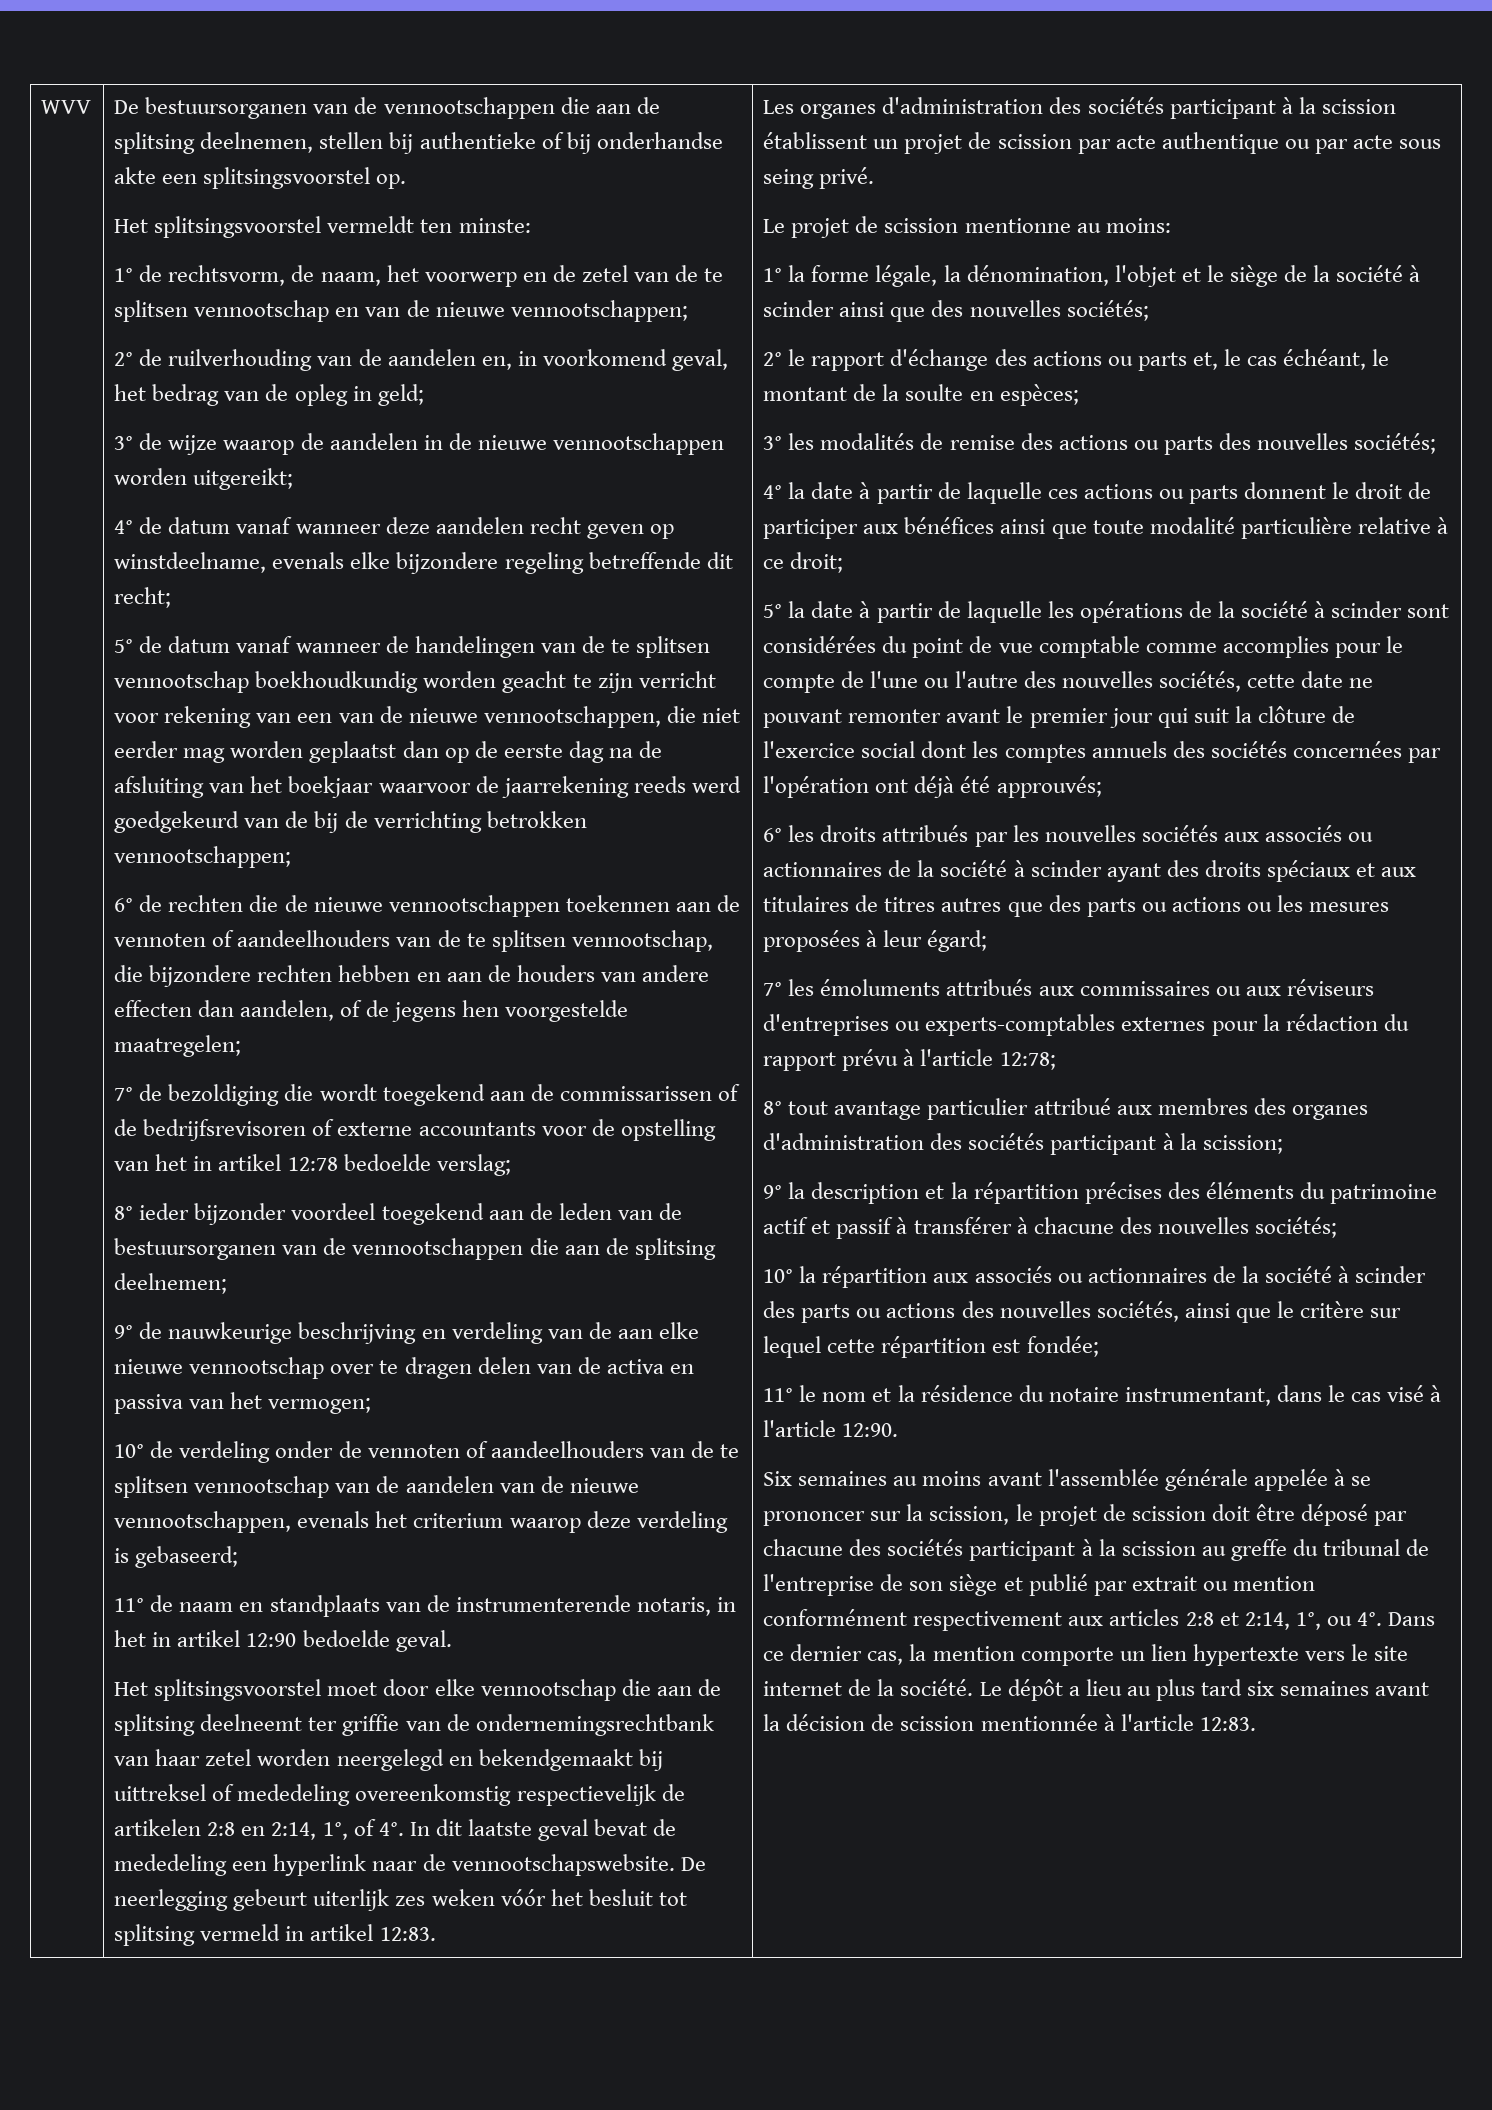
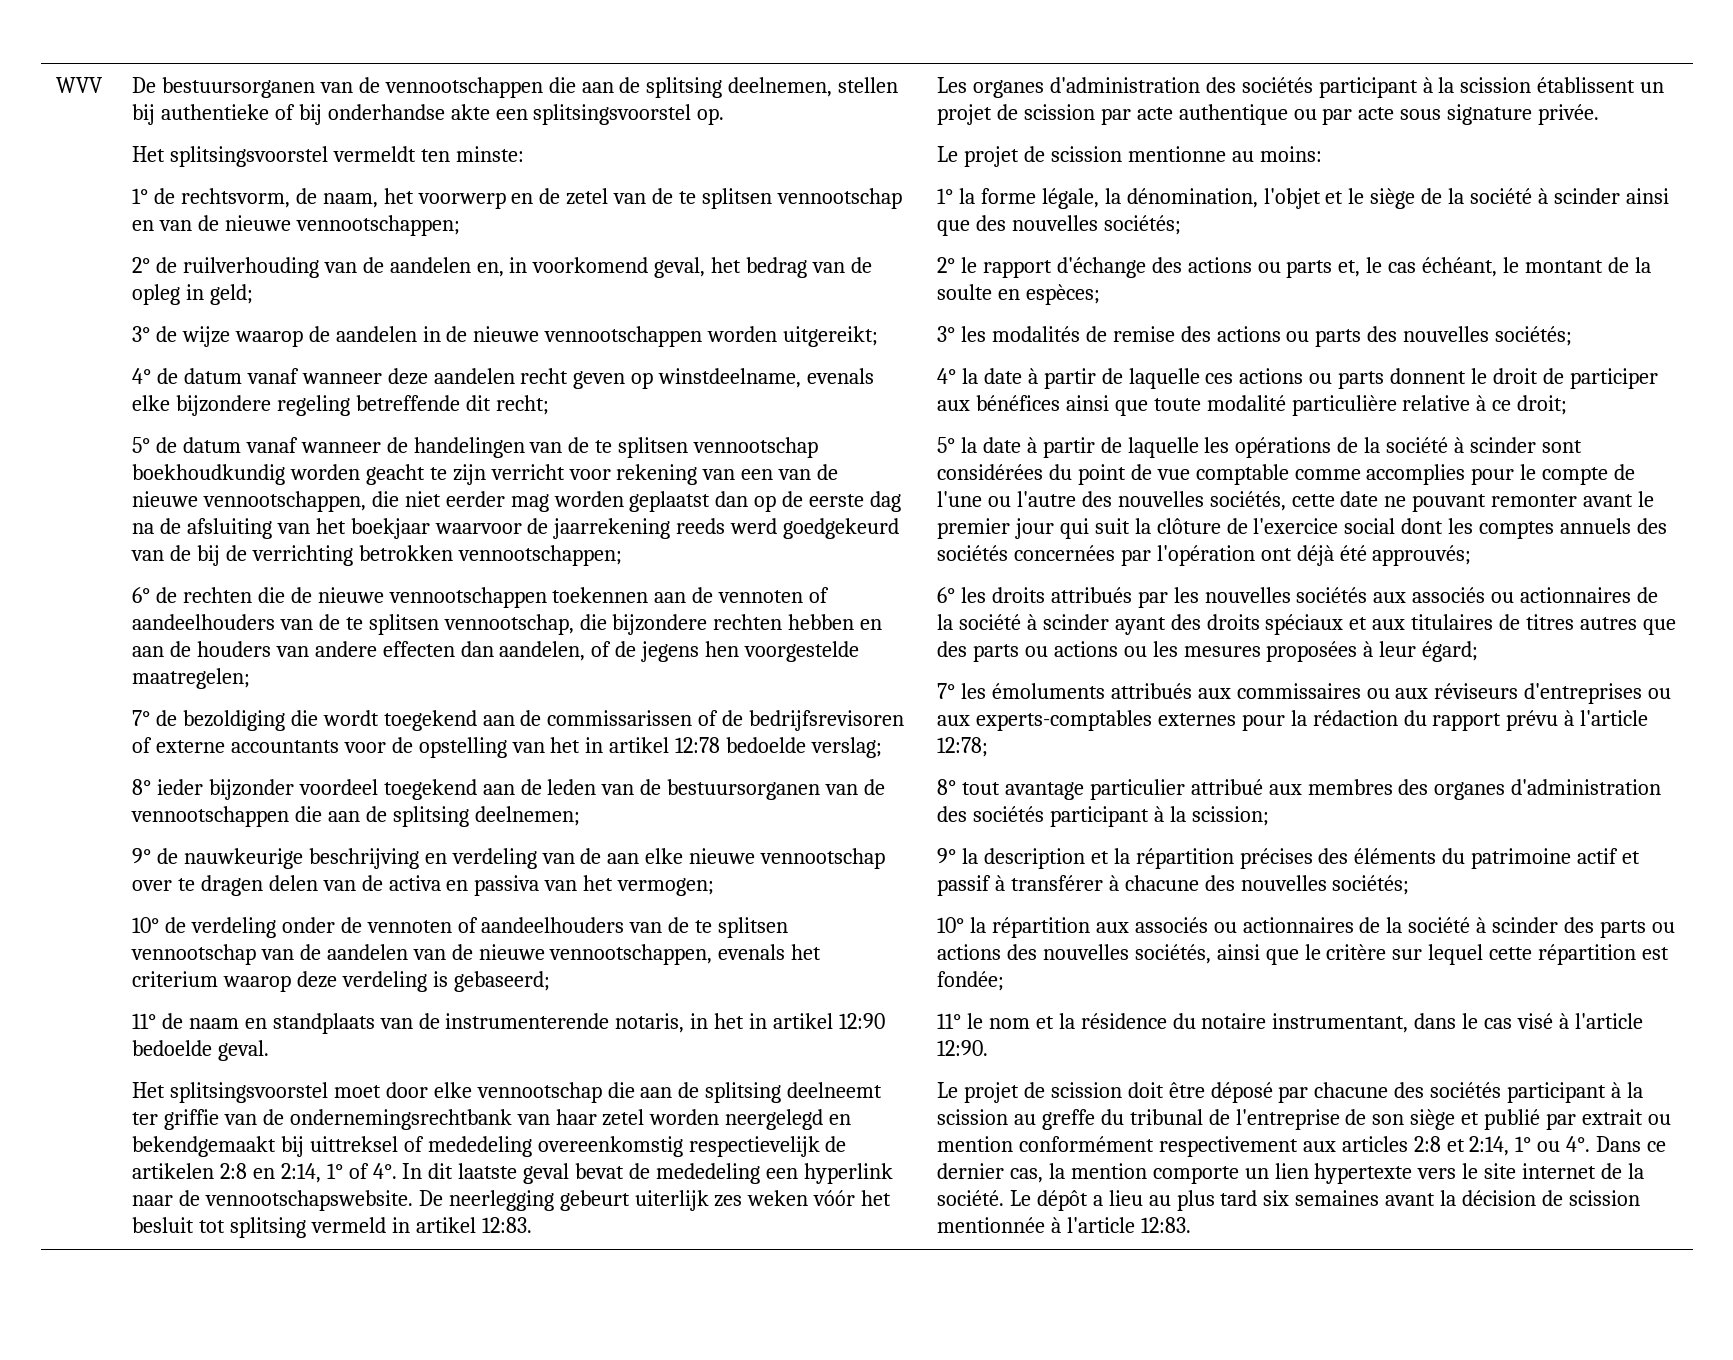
- Het splitsingsvoorstel moet door elke vennootschap die aan de splitsing deelneemt ter griffie van de ondernemingsrechtbank van haar zetel worden neergelegd en bekendgemaakt bij uittreksel of mededeling overeenkomstig respectievelijk de artikelen 2:8 en 2:14, 1°, of 4°.
+ Het splitsingsvoorstel moet door elke vennootschap die aan de splitsing deelneemt ter griffie van de ondernemingsrechtbank van haar zetel worden neergelegd en bekendgemaakt bij uittreksel of mededeling overeenkomstig respectievelijk de artikelen 2:8 en 2:14, 1° of 4°.
- Les organes d'administration des sociétés participant à la scission établissent un projet de scission par acte authentique ou par acte sous seing privé.
+ Les organes d'administration des sociétés participant à la scission établissent un projet de scission par acte authentique ou par acte sous signature privée.
- 7° les émoluments attribués aux commissaires ou aux réviseurs d'entreprises ou experts-comptables externes pour la rédaction du rapport prévu à l'article 12:78;
+ 7° les émoluments attribués aux commissaires ou aux réviseurs d'entreprises ou aux experts-comptables externes pour la rédaction du rapport prévu à l'article 12:78;
- Six semaines au moins avant l'assemblée générale appelée à se prononcer sur la scission, le projet de scission doit être déposé par chacune des sociétés participant à la scission au greffe du tribunal de l'entreprise de son siège et publié par extrait ou mention conformément respectivement aux articles 2:8 et 2:14, 1°, ou 4°.
+ Le projet de scission doit être déposé par chacune des sociétés participant à la scission au greffe du tribunal de l'entreprise de son siège et publié par extrait ou mention conformément respectivement aux articles 2:8 et 2:14, 1° ou 4°.

